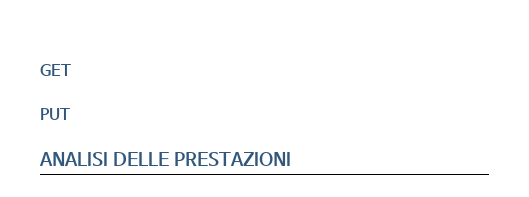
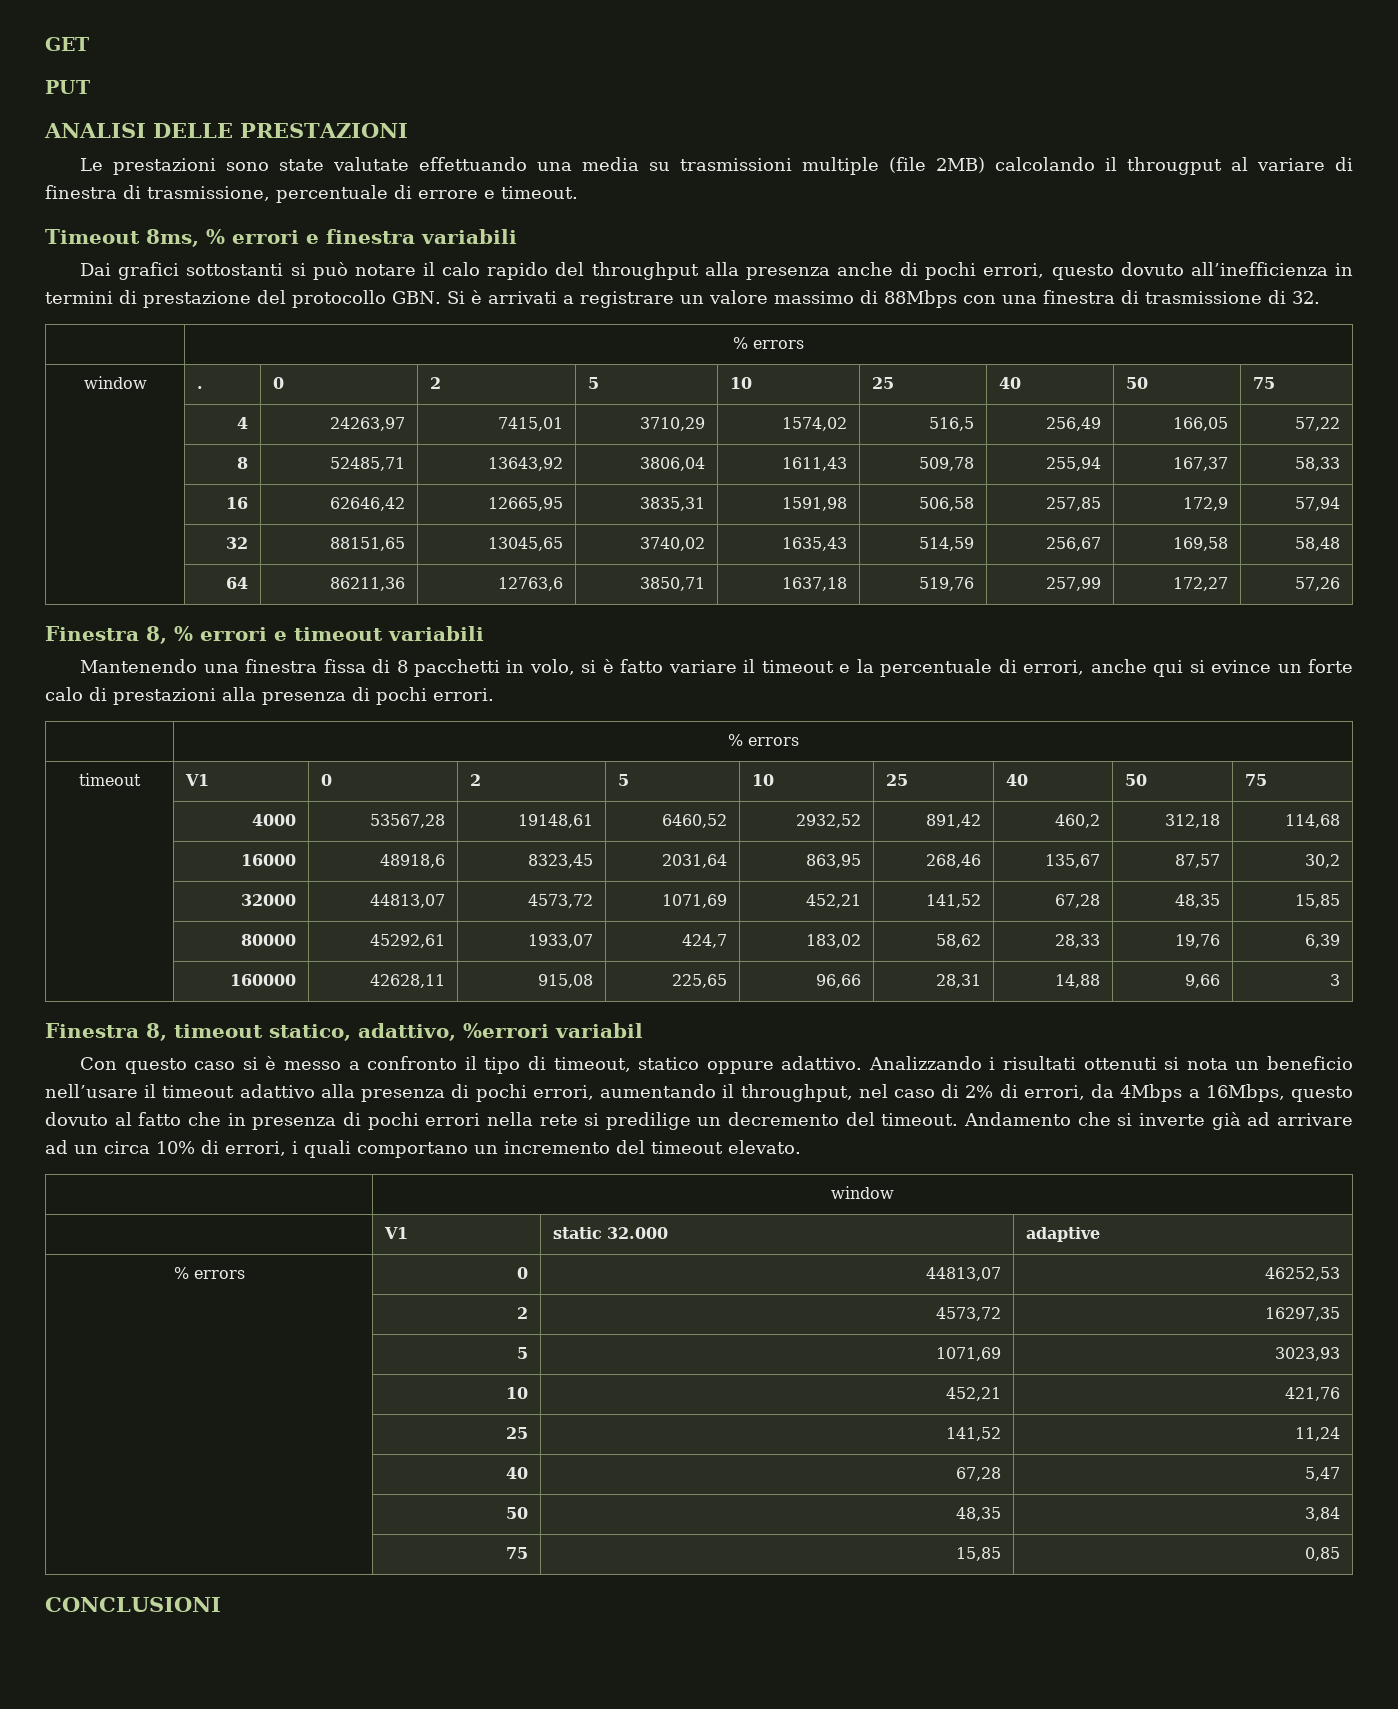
+ Le prestazioni sono state valutate effettuando una media su trasmissioni multiple (file 2MB) calcolando il througput al variare di finestra di trasmissione, percentuale di errore e timeout.
+ Timeout 8ms, % errori e finestra variabili
+ Dai grafici sottostanti si può notare il calo rapido del throughput alla presenza anche di pochi errori, questo dovuto all’inefficienza in termini di prestazione del protocollo GBN. Si è arrivati a registrare un valore massimo di 88Mbps con una finestra di trasmissione di 32.
+ | % errors
+ window | . | 0 | 2 | 5 | 10 | 25 | 40 | 50 | 75
+ | 4 | 24263,97 | 7415,01 | 3710,29 | 1574,02 | 516,5 | 256,49 | 166,05 | 57,22
+ | 8 | 52485,71 | 13643,92 | 3806,04 | 1611,43 | 509,78 | 255,94 | 167,37 | 58,33
+ | 16 | 62646,42 | 12665,95 | 3835,31 | 1591,98 | 506,58 | 257,85 | 172,9 | 57,94
+ | 32 | 88151,65 | 13045,65 | 3740,02 | 1635,43 | 514,59 | 256,67 | 169,58 | 58,48
+ | 64 | 86211,36 | 12763,6 | 3850,71 | 1637,18 | 519,76 | 257,99 | 172,27 | 57,26
+ Finestra 8, % errori e timeout variabili
+ Mantenendo una finestra fissa di 8 pacchetti in volo, si è fatto variare il timeout e la percentuale di errori, anche qui si evince un forte calo di prestazioni alla presenza di pochi errori.
+ | % errors
+ timeout | V1 | 0 | 2 | 5 | 10 | 25 | 40 | 50 | 75
+ | 4000 | 53567,28 | 19148,61 | 6460,52 | 2932,52 | 891,42 | 460,2 | 312,18 | 114,68
+ | 16000 | 48918,6 | 8323,45 | 2031,64 | 863,95 | 268,46 | 135,67 | 87,57 | 30,2
+ | 32000 | 44813,07 | 4573,72 | 1071,69 | 452,21 | 141,52 | 67,28 | 48,35 | 15,85
+ | 80000 | 45292,61 | 1933,07 | 424,7 | 183,02 | 58,62 | 28,33 | 19,76 | 6,39
+ | 160000 | 42628,11 | 915,08 | 225,65 | 96,66 | 28,31 | 14,88 | 9,66 | 3
+ Finestra 8, timeout statico, adattivo, %errori variabil
+ Con questo caso si è messo a confronto il tipo di timeout, statico oppure adattivo. Analizzando i risultati ottenuti si nota un beneficio nell’usare il timeout adattivo alla presenza di pochi errori, aumentando il throughput, nel caso di 2% di errori, da 4Mbps a 16Mbps, questo dovuto al fatto che in presenza di pochi errori nella rete si predilige un decremento del timeout. Andamento che si inverte già ad arrivare ad un circa 10% di errori, i quali comportano un incremento del timeout elevato.
+ | window
+ | V1 | static 32.000 | adaptive
+ % errors | 0 | 44813,07 | 46252,53
+ | 2 | 4573,72 | 16297,35
+ | 5 | 1071,69 | 3023,93
+ | 10 | 452,21 | 421,76
+ | 25 | 141,52 | 11,24
+ | 40 | 67,28 | 5,47
+ | 50 | 48,35 | 3,84
+ | 75 | 15,85 | 0,85
+ CONCLUSIONI

